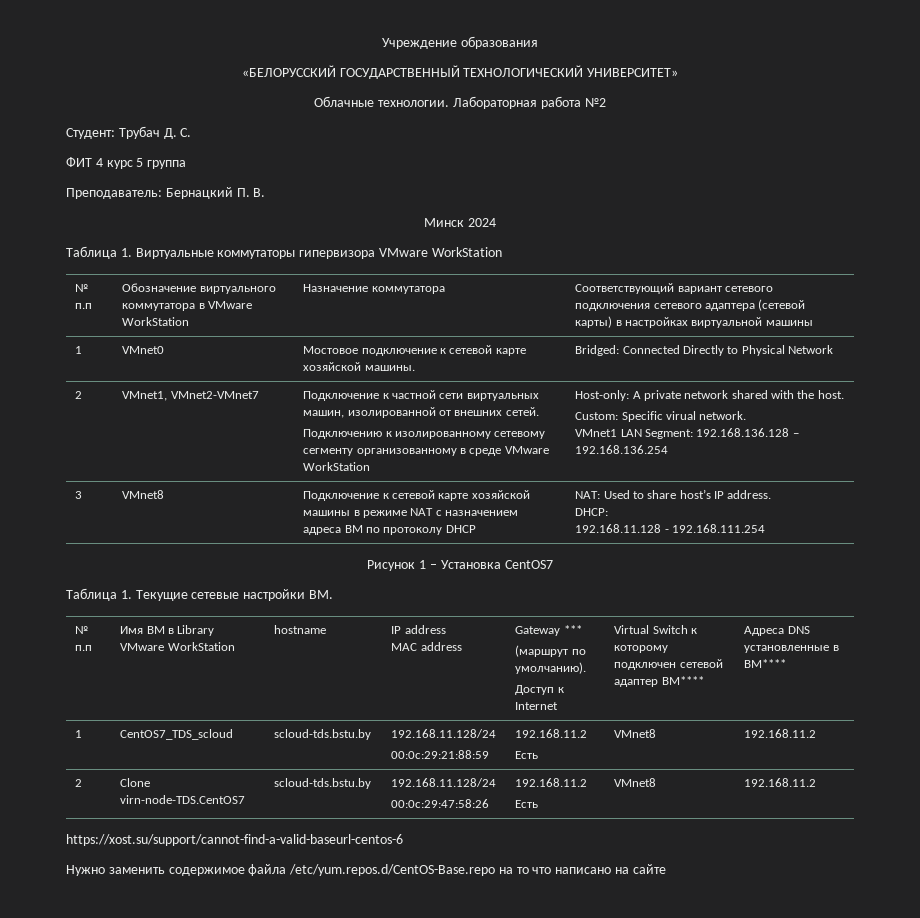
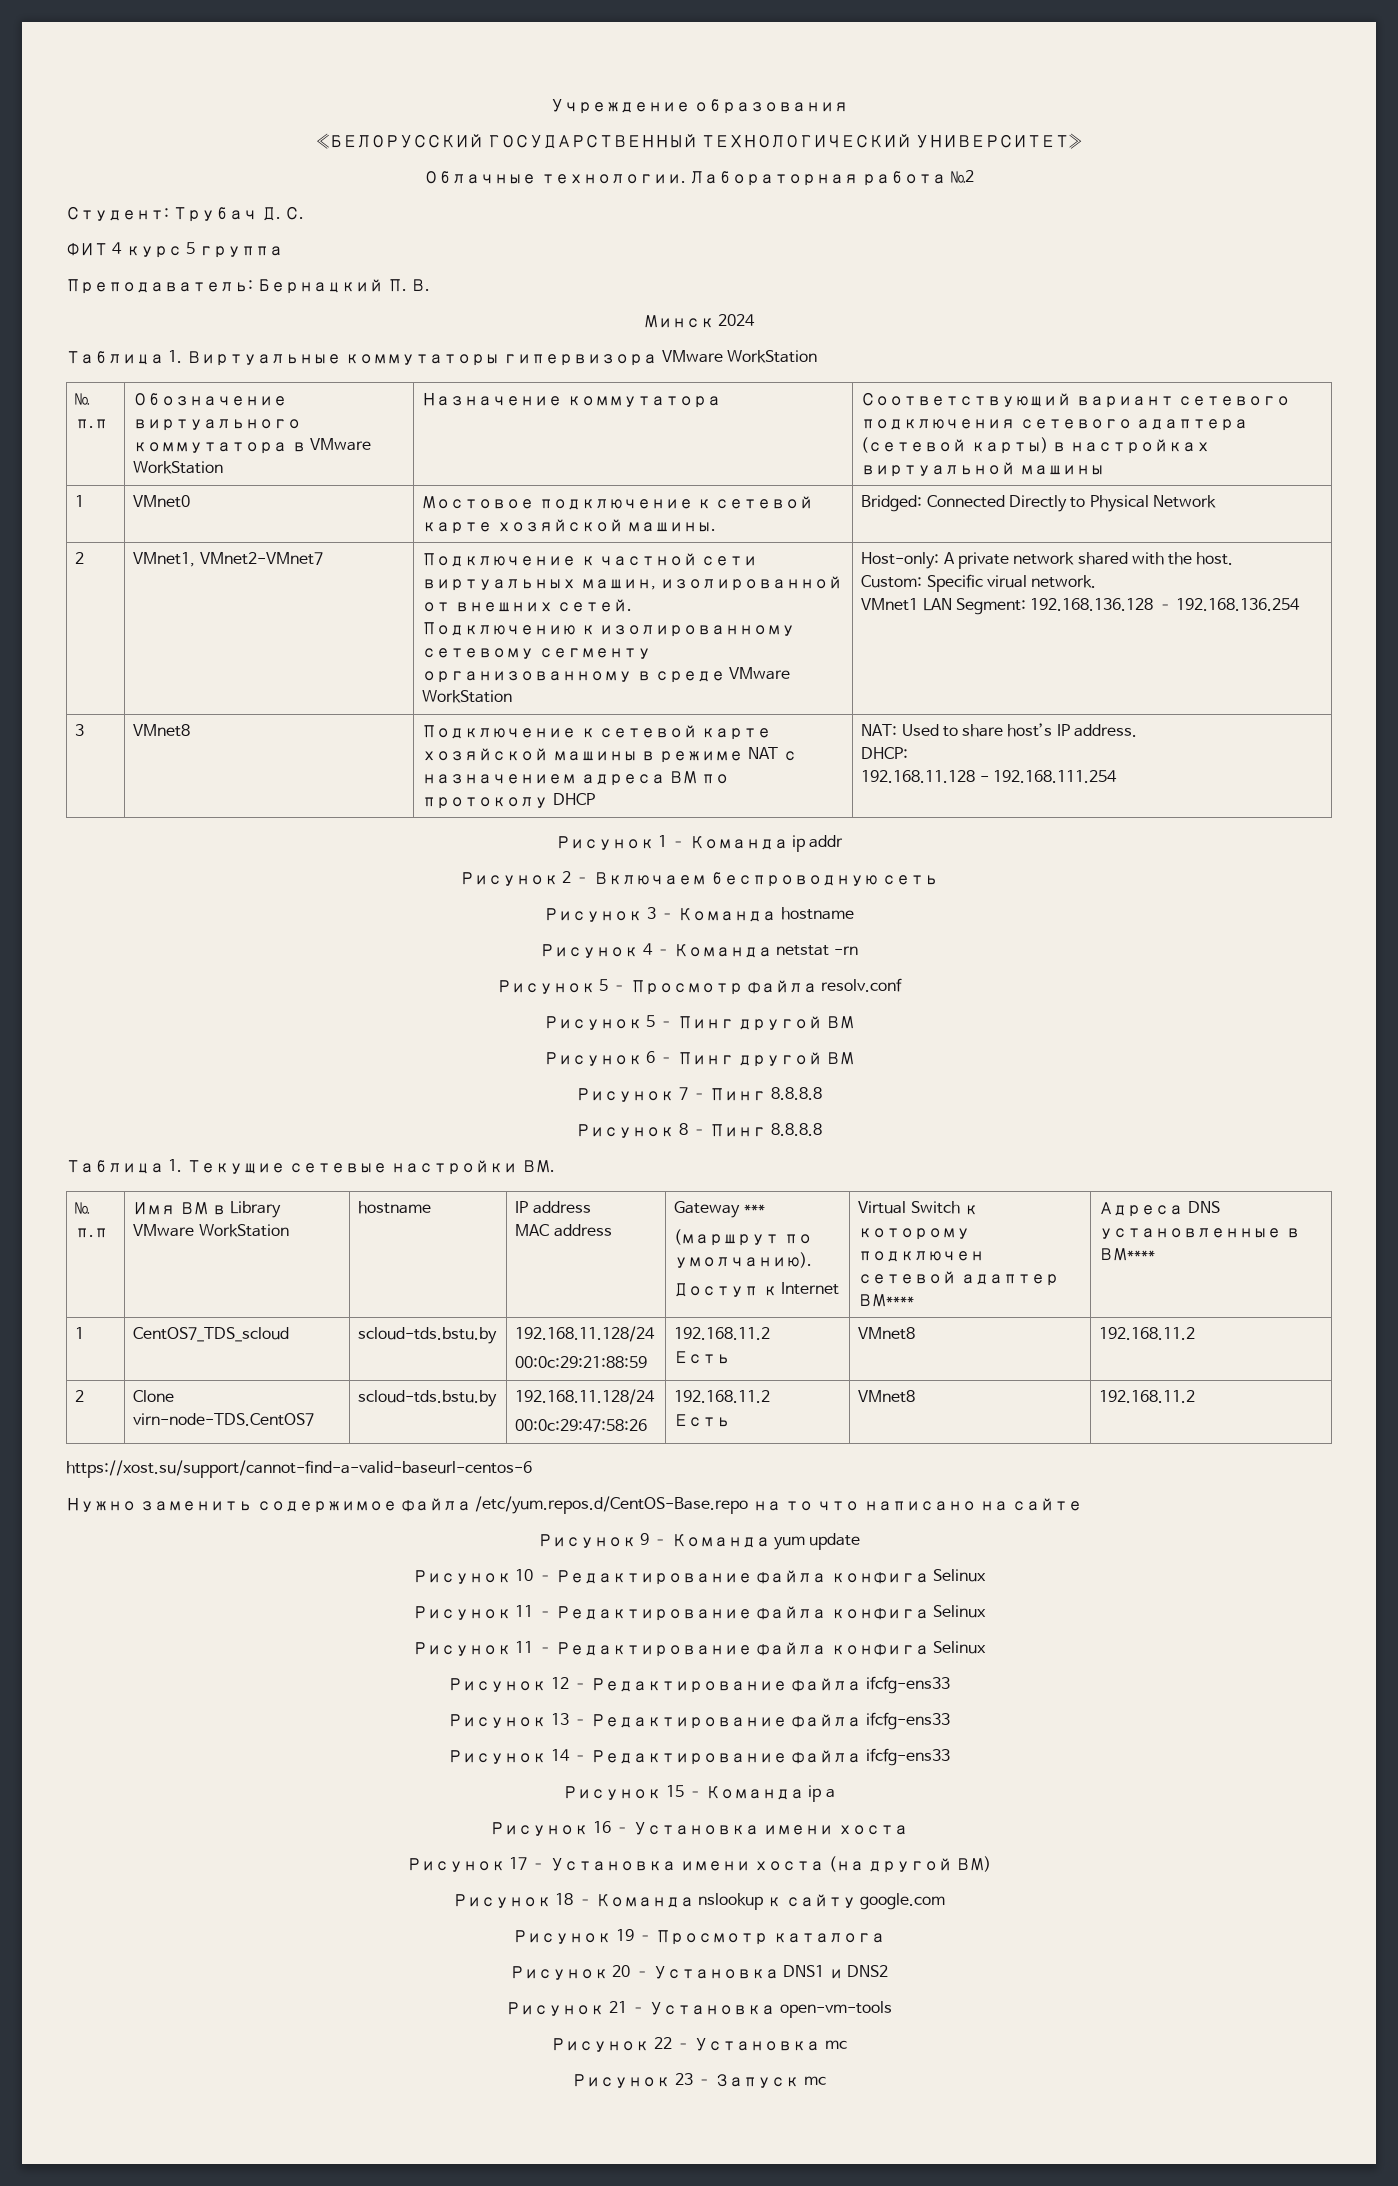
- Рисунок 1 – Установка CentOS7
+ Рисунок 1 – Команда ip addr
+ Рисунок 2 – Включаем беспроводную сеть
+ Рисунок 3 – Команда hostname
+ Рисунок 4 – Команда netstat -rn
+ Рисунок 5 – Просмотр файла resolv.conf
+ Рисунок 5 – Пинг другой ВМ
+ Рисунок 6 – Пинг другой ВМ
+ Рисунок 7 – Пинг 8.8.8.8
+ Рисунок 8 – Пинг 8.8.8.8
+ Рисунок 9 – Команда yum update
+ Рисунок 10 – Редактирование файла конфига Selinux
+ Рисунок 11 – Редактирование файла конфига Selinux
+ Рисунок 11 – Редактирование файла конфига Selinux
+ Рисунок 12 – Редактирование файла ifcfg-ens33
+ Рисунок 13 – Редактирование файла ifcfg-ens33
+ Рисунок 14 – Редактирование файла ifcfg-ens33
+ Рисунок 15 – Команда ip a
+ Рисунок 16 – Установка имени хоста
+ Рисунок 17 – Установка имени хоста (на другой ВМ)
+ Рисунок 18 – Команда nslookup к сайту google.com
+ Рисунок 19 – Просмотр каталога
+ Рисунок 20 – Установка DNS1 и DNS2
+ Рисунок 21 – Установка open-vm-tools
+ Рисунок 22 – Установка mc
+ Рисунок 23 – Запуск mc

